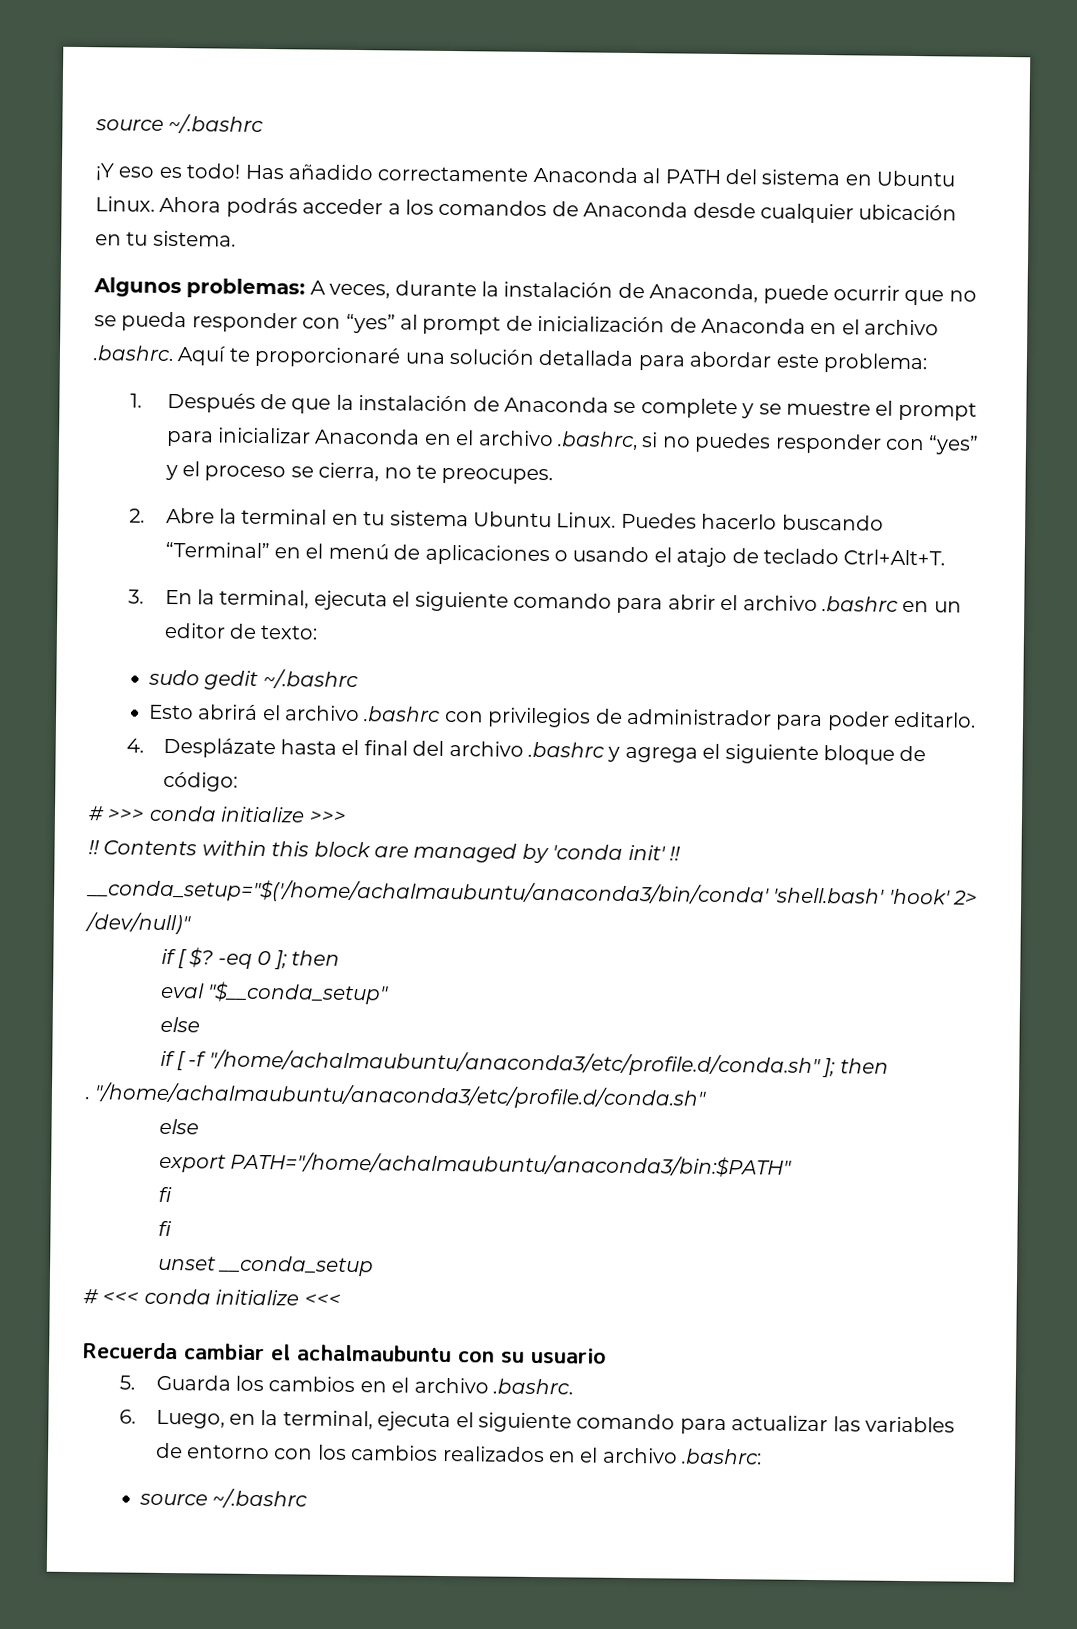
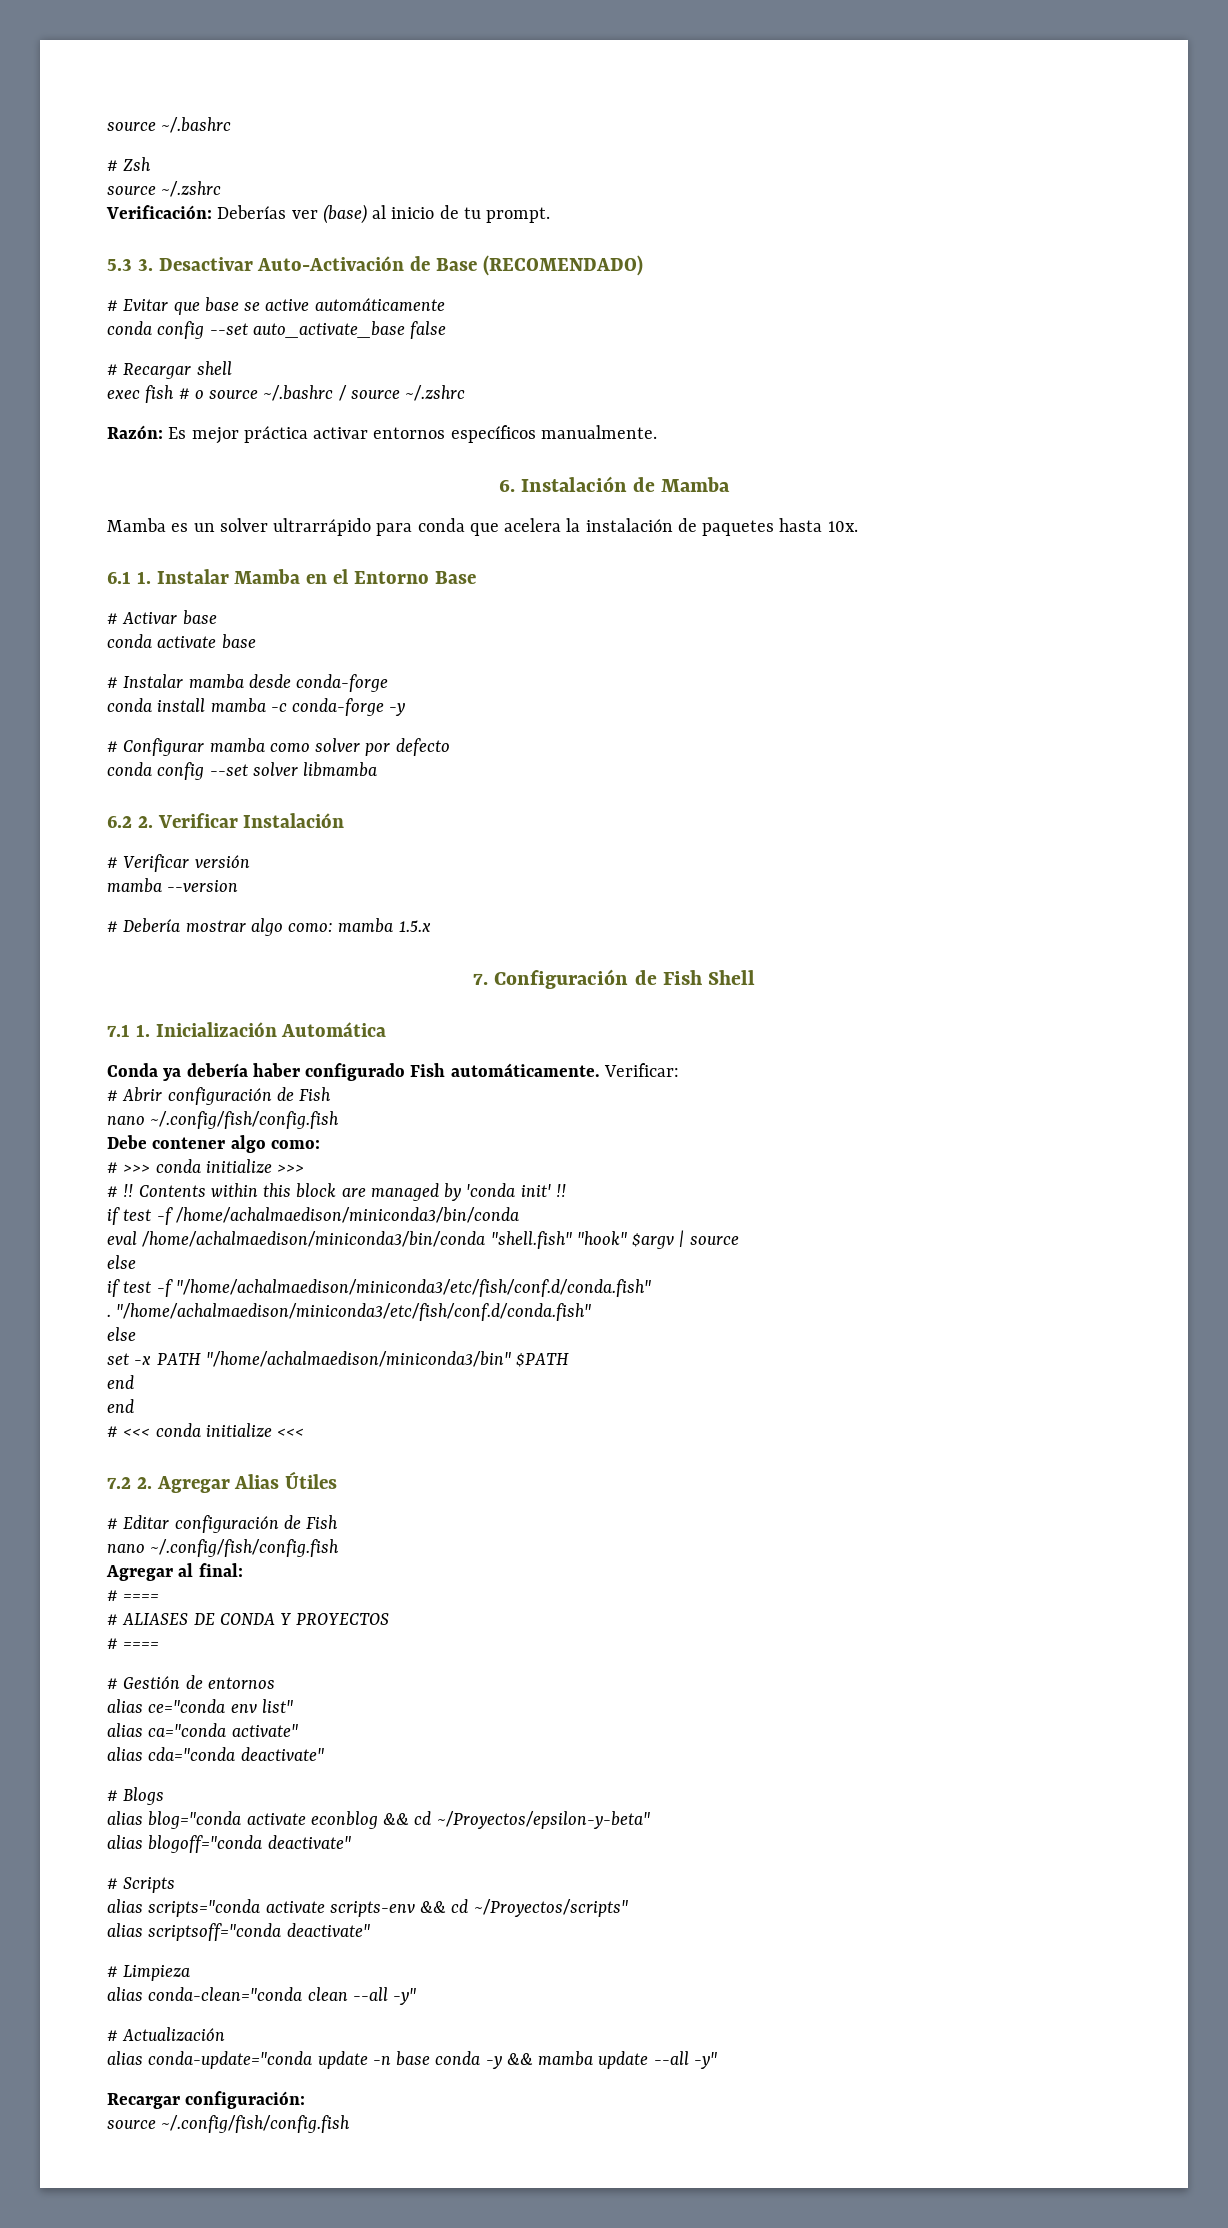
- ¡Y eso es todo! Has añadido correctamente Anaconda al PATH del sistema en Ubuntu Linux. Ahora podrás acceder a los comandos de Anaconda desde cualquier ubicación en tu sistema.
- Algunos problemas: A veces, durante la instalación de Anaconda, puede ocurrir que no se pueda responder con “yes” al prompt de inicialización de Anaconda en el archivo .bashrc. Aquí te proporcionaré una solución detallada para abordar este problema:
- 1. Después de que la instalación de Anaconda se complete y se muestre el prompt para inicializar Anaconda en el archivo .bashrc, si no puedes responder con “yes” y el proceso se cierra, no te preocupes.
- 2. Abre la terminal en tu sistema Ubuntu Linux. Puedes hacerlo buscando “Terminal” en el menú de aplicaciones o usando el atajo de teclado Ctrl+Alt+T.
- 3. En la terminal, ejecuta el siguiente comando para abrir el archivo .bashrc en un editor de texto:
- sudo gedit ~/.bashrc
- Esto abrirá el archivo .bashrc con privilegios de administrador para poder editarlo.
- 4. Desplázate hasta el final del archivo .bashrc y agrega el siguiente bloque de código:
+ # Zsh
+ source ~/.zshrc
+ Verificación: Deberías ver (base) al inicio de tu prompt.
+ 5.3 3. Desactivar Auto-Activación de Base (RECOMENDADO)
+ # Evitar que base se active automáticamente
+ conda config --set auto_activate_base false
+ # Recargar shell
+ exec fish # o source ~/.bashrc / source ~/.zshrc
+ Razón: Es mejor práctica activar entornos específicos manualmente.
+ 6. Instalación de Mamba
+ Mamba es un solver ultrarrápido para conda que acelera la instalación de paquetes hasta 10x.
+ 6.1 1. Instalar Mamba en el Entorno Base
+ # Activar base
+ conda activate base
+ # Instalar mamba desde conda-forge
+ conda install mamba -c conda-forge -y
+ # Configurar mamba como solver por defecto
+ conda config --set solver libmamba
+ 6.2 2. Verificar Instalación
+ # Verificar versión
+ mamba --version
+ # Debería mostrar algo como: mamba 1.5.x
+ 7. Configuración de Fish Shell
+ 7.1 1. Inicialización Automática
+ Conda ya debería haber configurado Fish automáticamente. Verificar:
+ # Abrir configuración de Fish
+ nano ~/.config/fish/config.fish
+ Debe contener algo como:
  # >>> conda initialize >>>
- !!
+ # !!
- __conda_setup="$('/home/achalmaubuntu/anaconda3/bin/conda' 'shell.bash' 'hook' 2> /dev/null)"
- if [ $? -eq 0 ]; then
- eval "$__conda_setup"
+ if test -f /home/achalmaedison/miniconda3/bin/conda
+ eval /home/achalmaedison/miniconda3/bin/conda "shell.fish" "hook" $argv | source
  else
- if [ -f "/home/achalmaubuntu/anaconda3/etc/profile.d/conda.sh" ]; then
+ if test -f "/home/achalmaedison/miniconda3/etc/fish/conf.d/conda.fish"
- . "/home/achalmaubuntu/anaconda3/etc/profile.d/conda.sh"
+ . "/home/achalmaedison/miniconda3/etc/fish/conf.d/conda.fish"
  else
- export PATH="/home/achalmaubuntu/anaconda3/bin:$PATH"
- fi
- fi
- unset __conda_setup
+ set -x PATH "/home/achalmaedison/miniconda3/bin" $PATH
+ end
+ end
- Recuerda cambiar el achalmaubuntu con su usuario
- 5. Guarda los cambios en el archivo .bashrc.
- 6. Luego, en la terminal, ejecuta el siguiente comando para actualizar las variables de entorno con los cambios realizados en el archivo .bashrc:
- source ~/.bashrc
+ 7.2 2. Agregar Alias Útiles
+ # Editar configuración de Fish
+ nano ~/.config/fish/config.fish
+ Agregar al final:
+ # ====
+ # ALIASES DE CONDA Y PROYECTOS
+ # ====
+ # Gestión de entornos
+ alias ce="conda env list"
+ alias ca="conda activate"
+ alias cda="conda deactivate"
+ # Blogs
+ alias blog="conda activate econblog && cd ~/Proyectos/epsilon-y-beta"
+ alias blogoff="conda deactivate"
+ # Scripts
+ alias scripts="conda activate scripts-env && cd ~/Proyectos/scripts"
+ alias scriptsoff="conda deactivate"
+ # Limpieza
+ alias conda-clean="conda clean --all -y"
+ # Actualización
+ alias conda-update="conda update -n base conda -y && mamba update --all -y"
+ Recargar configuración:
+ source ~/.config/fish/config.fish

